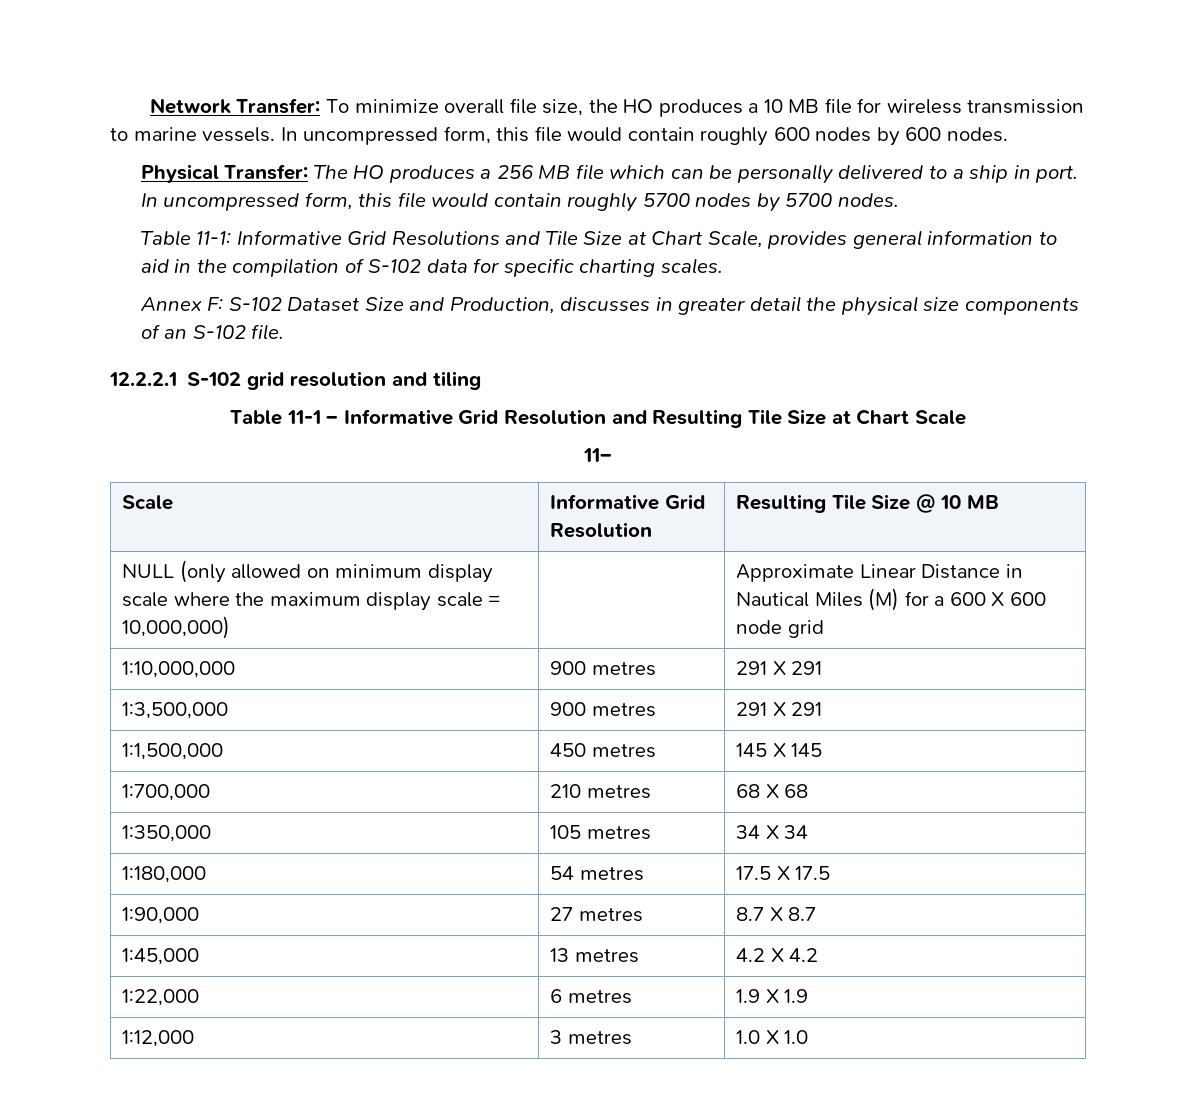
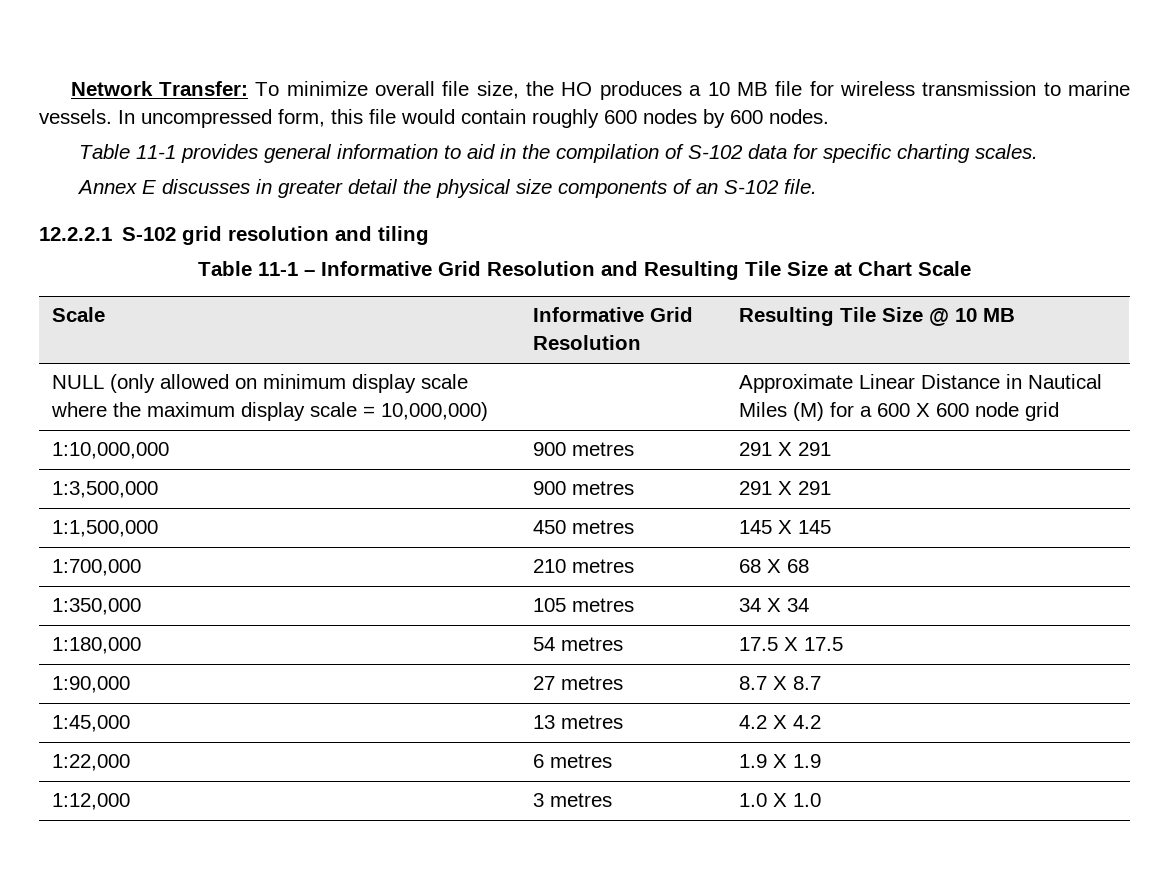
- Physical Transfer: The HO produces a 256 MB file which can be personally delivered to a ship in port. In uncompressed form, this file would contain roughly 5700 nodes by 5700 nodes.
- Table 11-1: Informative Grid Resolutions and Tile Size at Chart Scale, provides general information to aid in the compilation of S-102 data for specific charting scales.
+ Table 11-1 provides general information to aid in the compilation of S-102 data for specific charting scales.
- Annex F: S-102 Dataset Size and Production, discusses in greater detail the physical size components of an S-102 file.
+ Annex E discusses in greater detail the physical size components of an S-102 file.
- 11–

